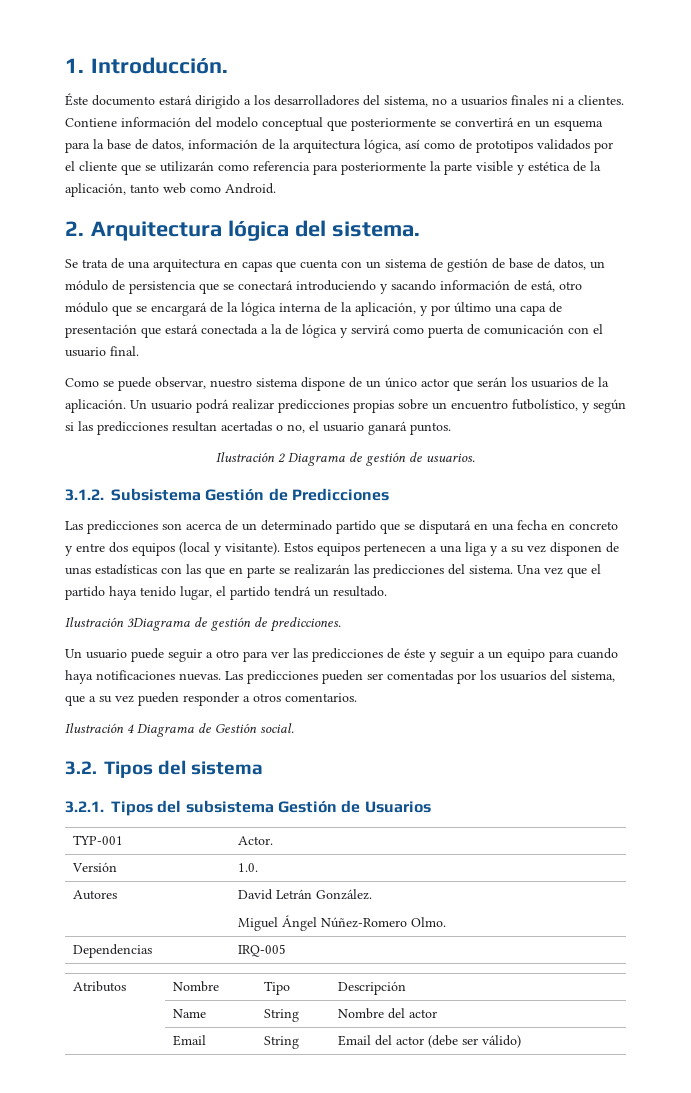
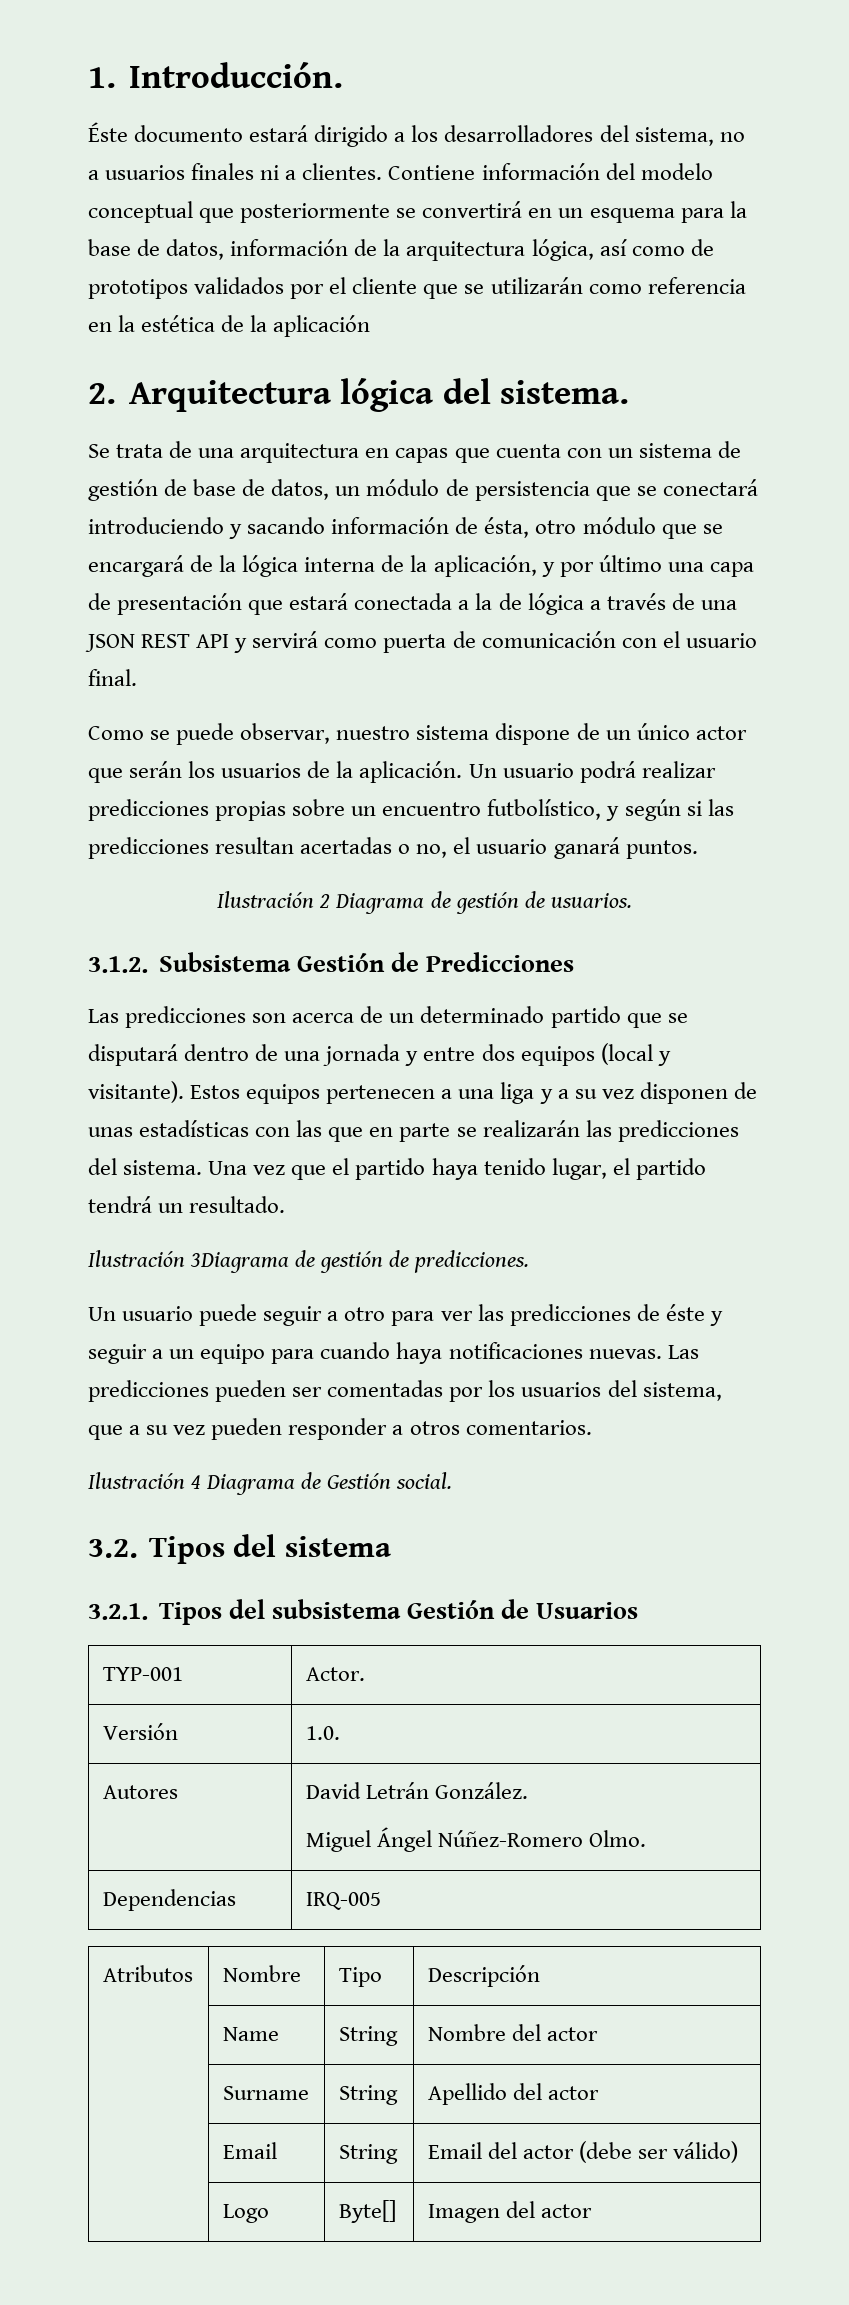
- Contiene información del modelo conceptual que posteriormente se convertirá en un esquema para la base de datos, información de la arquitectura lógica, así como de prototipos validados por el cliente que se utilizarán como referencia para posteriormente la parte visible y estética de la aplicación, tanto web como Android.
+ Contiene información del modelo conceptual que posteriormente se convertirá en un esquema para la base de datos, información de la arquitectura lógica, así como de prototipos validados por el cliente que se utilizarán como referencia en la estética de la aplicación
- Se trata de una arquitectura en capas que cuenta con un sistema de gestión de base de datos, un módulo de persistencia que se conectará introduciendo y sacando información de está, otro módulo que se encargará de la lógica interna de la aplicación, y por último una capa de presentación que estará conectada a la de lógica y servirá como puerta de comunicación con el usuario final.
+ Se trata de una arquitectura en capas que cuenta con un sistema de gestión de base de datos, un módulo de persistencia que se conectará introduciendo y sacando información de ésta, otro módulo que se encargará de la lógica interna de la aplicación, y por último una capa de presentación que estará conectada a la de lógica a través de una JSON REST API y servirá como puerta de comunicación con el usuario final.
- Las predicciones son acerca de un determinado partido que se disputará en una fecha en concreto y entre dos equipos (local y visitante).
+ Las predicciones son acerca de un determinado partido que se disputará dentro de una jornada y entre dos equipos (local y visitante).
+ | Surname | String | Apellido del actor
+ | Logo | Byte[] | Imagen del actor

